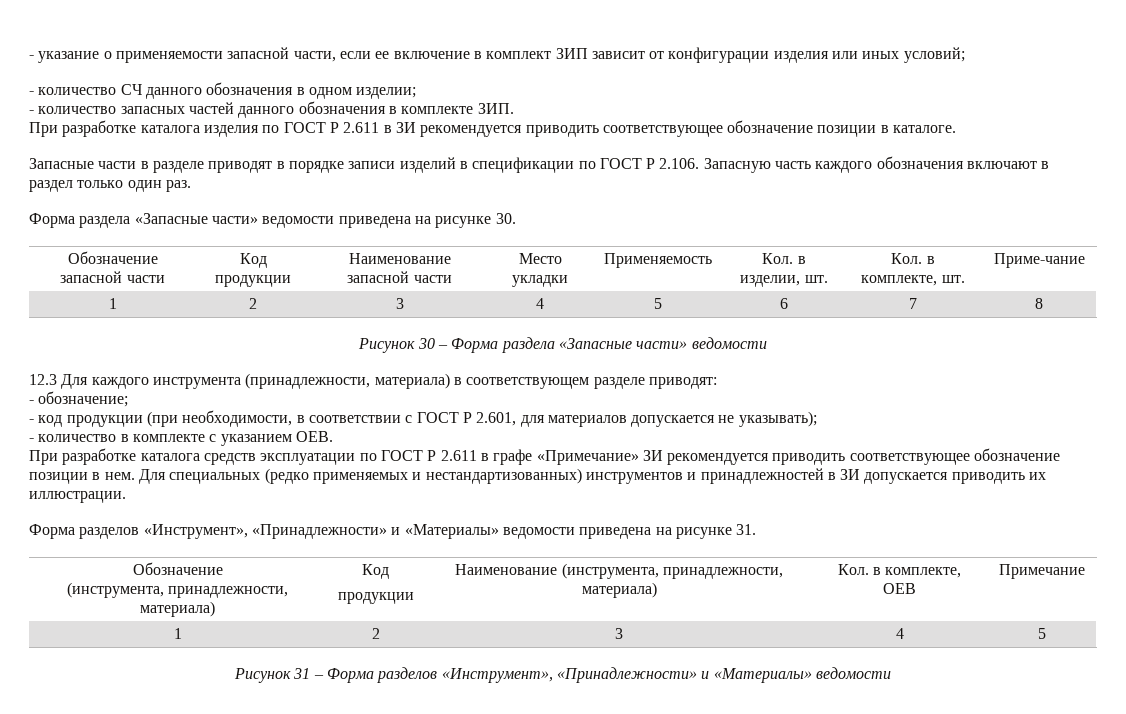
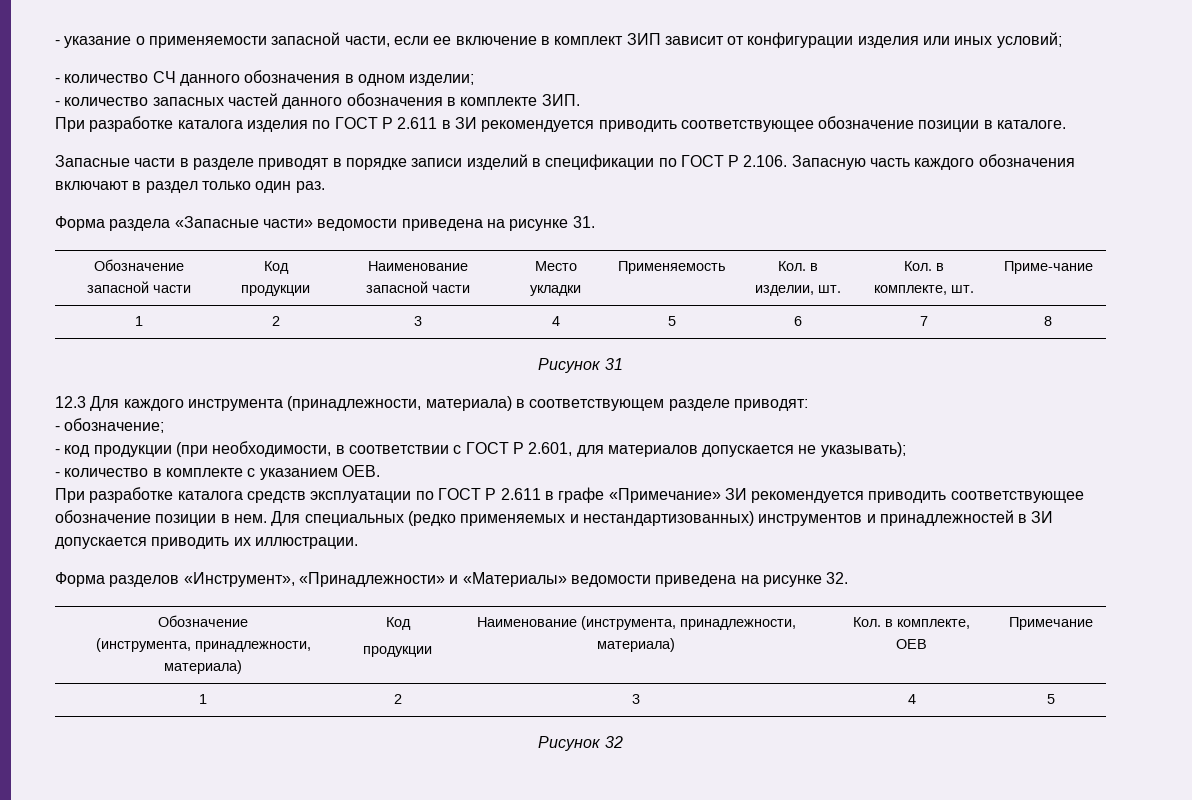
- Форма раздела «Запасные части» ведомости приведена на рисунке 30.
+ Форма раздела «Запасные части» ведомости приведена на рисунке 31.
- Рисунок 30 – Форма раздела «Запасные части» ведомости
+ Рисунок 31
- Форма разделов «Инструмент», «Принадлежности» и «Материалы» ведомости приведена на рисунке 31.
+ Форма разделов «Инструмент», «Принадлежности» и «Материалы» ведомости приведена на рисунке 32.
- Рисунок 31 – Форма разделов «Инструмент», «Принадлежности» и «Материалы» ведомости
+ Рисунок 32

